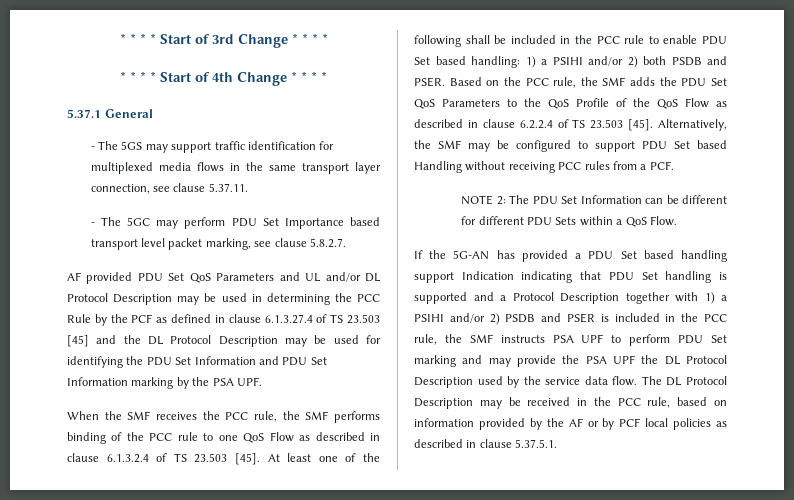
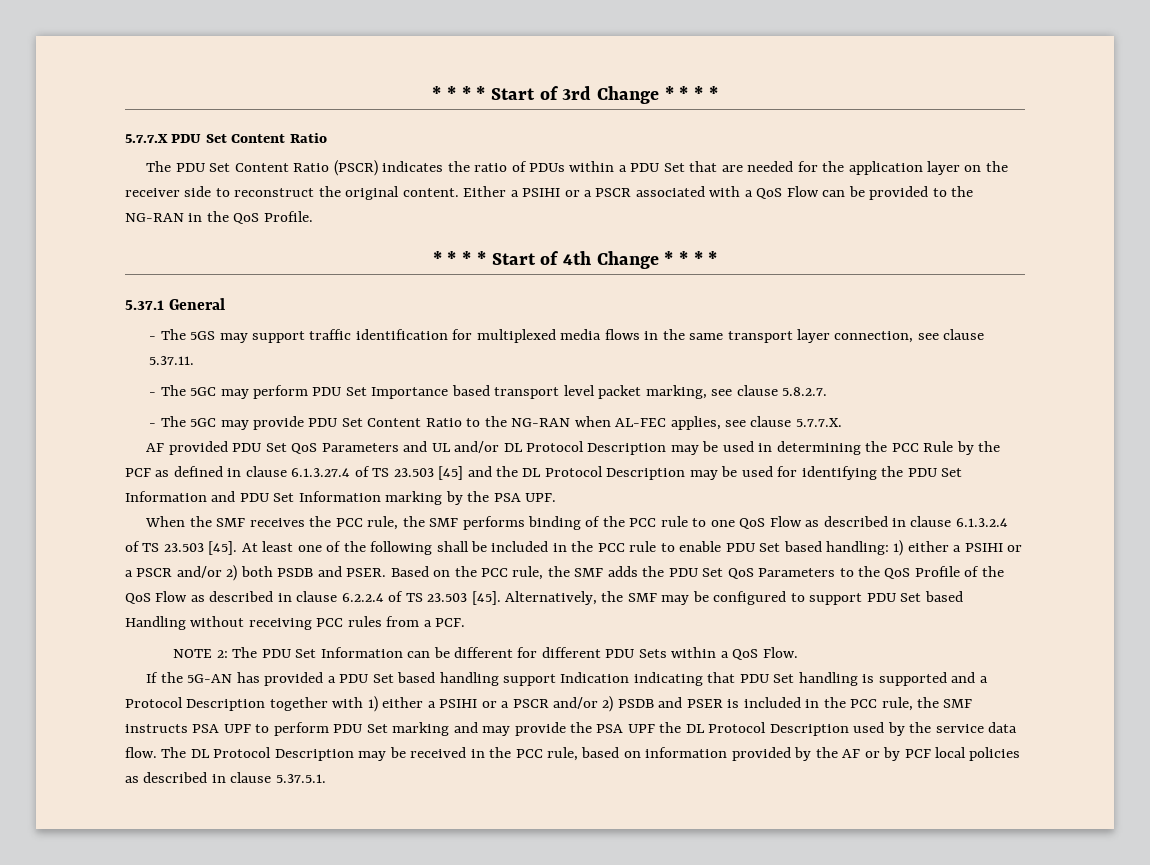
+ 5.7.7.X PDU Set Content Ratio
+ The PDU Set Content Ratio (PSCR) indicates the ratio of PDUs within a PDU Set that are needed for the application layer on the receiver side to reconstruct the original content. Either a PSIHI or a PSCR associated with a QoS Flow can be provided to the NG-RAN in the QoS Profile.
+ - The 5GC may provide PDU Set Content Ratio to the NG-RAN when AL-FEC applies, see clause 5.7.7.X.
- At least one of the following shall be included in the PCC rule to enable PDU Set based handling: 1) a PSIHI and/or 2) both PSDB and PSER.
+ At least one of the following shall be included in the PCC rule to enable PDU Set based handling: 1) either a PSIHI or a PSCR and/or 2) both PSDB and PSER.
- If the 5G-AN has provided a PDU Set based handling support Indication indicating that PDU Set handling is supported and a Protocol Description together with 1) a PSIHI and/or 2) PSDB and PSER is included in the PCC rule, the SMF instructs PSA UPF to perform PDU Set marking and may provide the PSA UPF the DL Protocol Description used by the service data flow.
+ If the 5G-AN has provided a PDU Set based handling support Indication indicating that PDU Set handling is supported and a Protocol Description together with 1) either a PSIHI or a PSCR and/or 2) PSDB and PSER is included in the PCC rule, the SMF instructs PSA UPF to perform PDU Set marking and may provide the PSA UPF the DL Protocol Description used by the service data flow.

